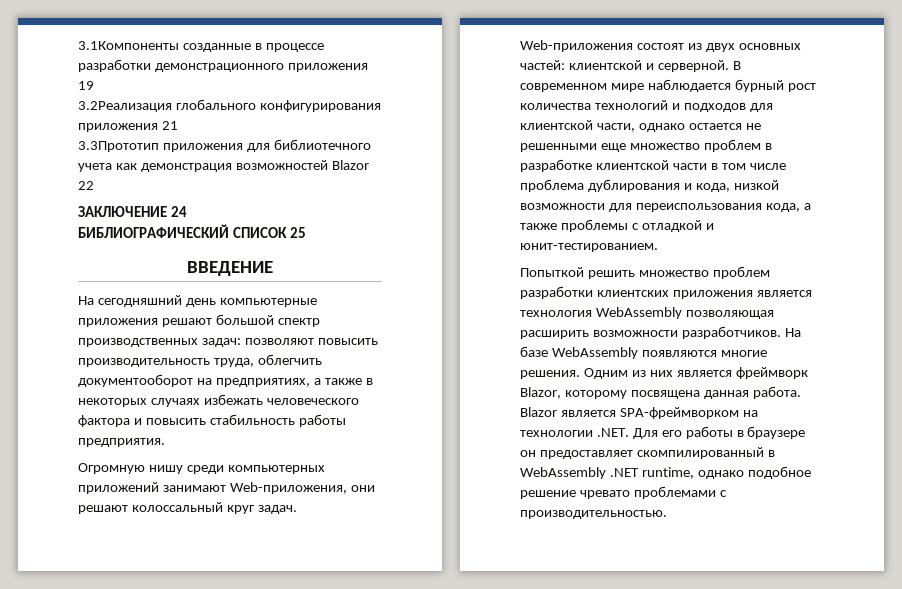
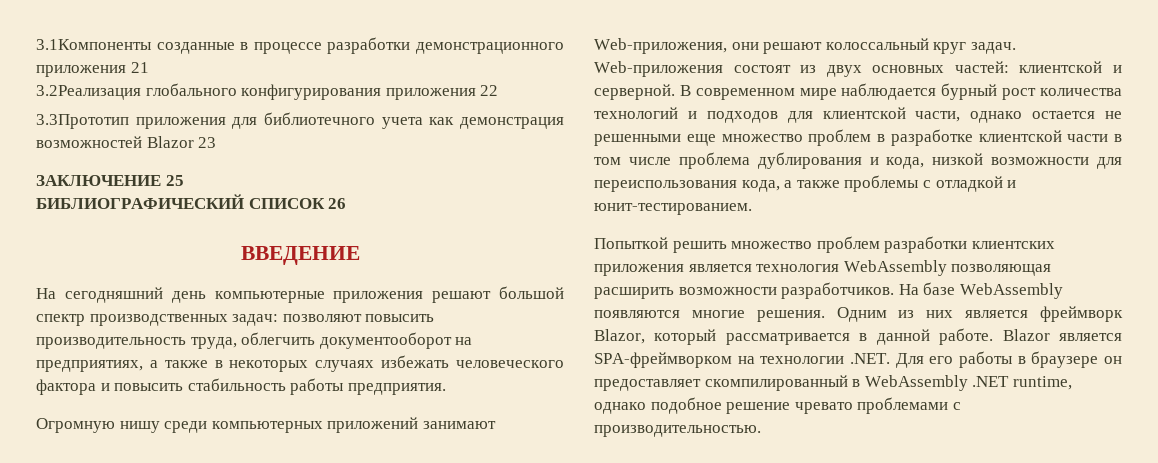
- 3.1Компоненты созданные в процессе разработки демонстрационного приложения 19
+ 3.1Компоненты созданные в процессе разработки демонстрационного приложения 21
- 3.2Реализация глобального конфигурирования приложения 21
+ 3.2Реализация глобального конфигурирования приложения 22
- 3.3Прототип приложения для библиотечного учета как демонстрация возможностей Blazor 22
+ 3.3Прототип приложения для библиотечного учета как демонстрация возможностей Blazor 23
- ЗАКЛЮЧЕНИЕ 24
+ ЗАКЛЮЧЕНИЕ 25
- БИБЛИОГРАФИЧЕСКИЙ СПИСОК 25
+ БИБЛИОГРАФИЧЕСКИЙ СПИСОК 26
- Одним из них является фреймворк Blazor, которому посвящена данная работа.
+ Одним из них является фреймворк Blazor, который рассматривается в данной работе.

